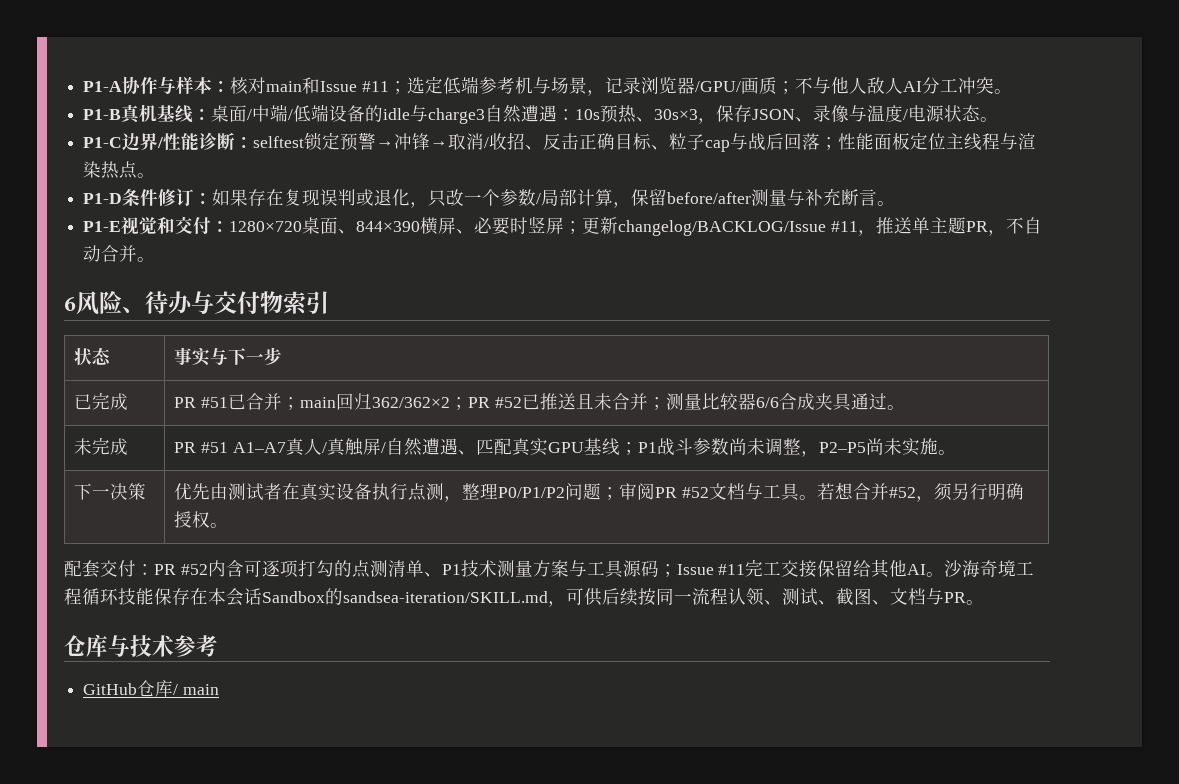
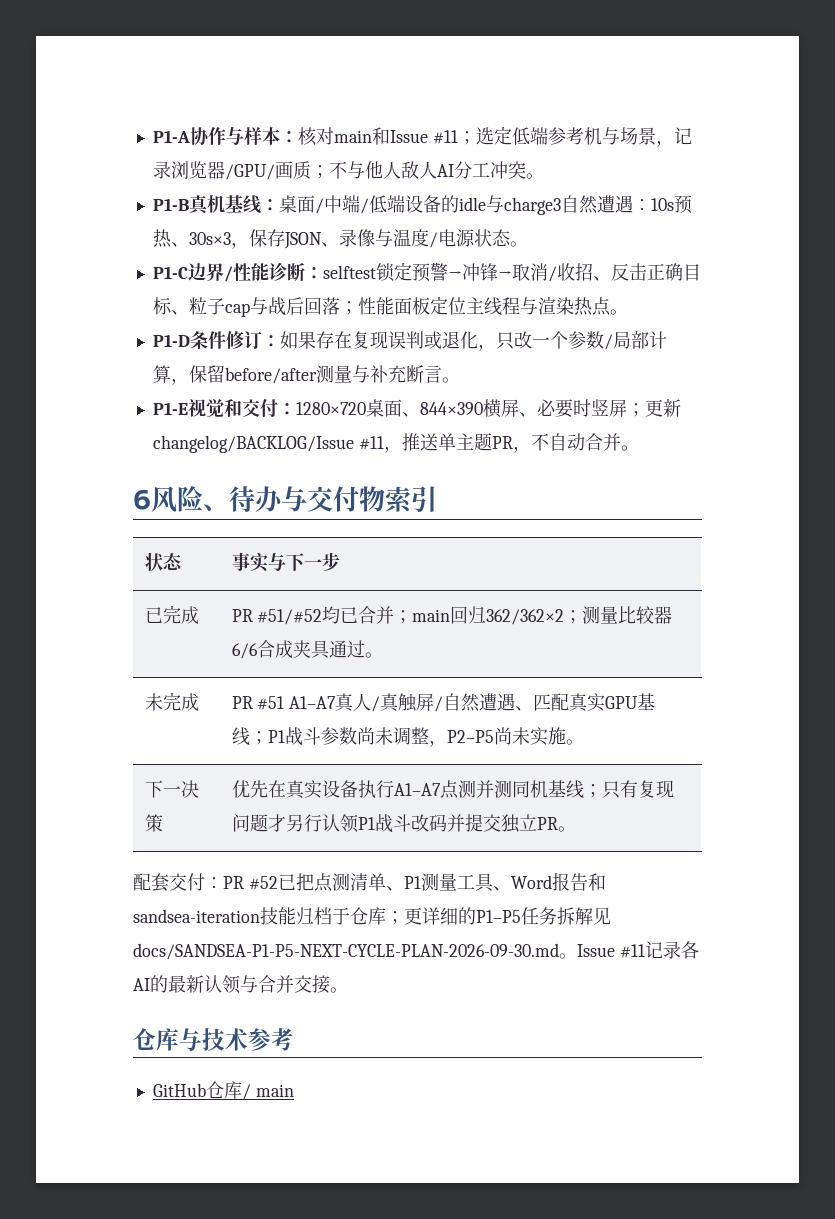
- 已完成 | PR #51已合并；main回归362/362×2；PR #52已推送且未合并；测量比较器6/6合成夹具通过。
+ 已完成 | PR #51/#52均已合并；main回归362/362×2；测量比较器6/6合成夹具通过。
- 下一决策 | 优先由测试者在真实设备执行点测，整理P0/P1/P2问题；审阅PR #52文档与工具。若想合并#52，须另行明确授权。
+ 下一决策 | 优先在真实设备执行A1–A7点测并测同机基线；只有复现问题才另行认领P1战斗改码并提交独立PR。
- 配套交付：PR #52内含可逐项打勾的点测清单、P1技术测量方案与工具源码；Issue #11完工交接保留给其他AI。沙海奇境工程循环技能保存在本会话Sandbox的sandsea-iteration/SKILL.md，可供后续按同一流程认领、测试、截图、文档与PR。
+ 配套交付：PR #52已把点测清单、P1测量工具、Word报告和sandsea-iteration技能归档于仓库；更详细的P1–P5任务拆解见docs/SANDSEA-P1-P5-NEXT-CYCLE-PLAN-2026-09-30.md。Issue #11记录各AI的最新认领与合并交接。

